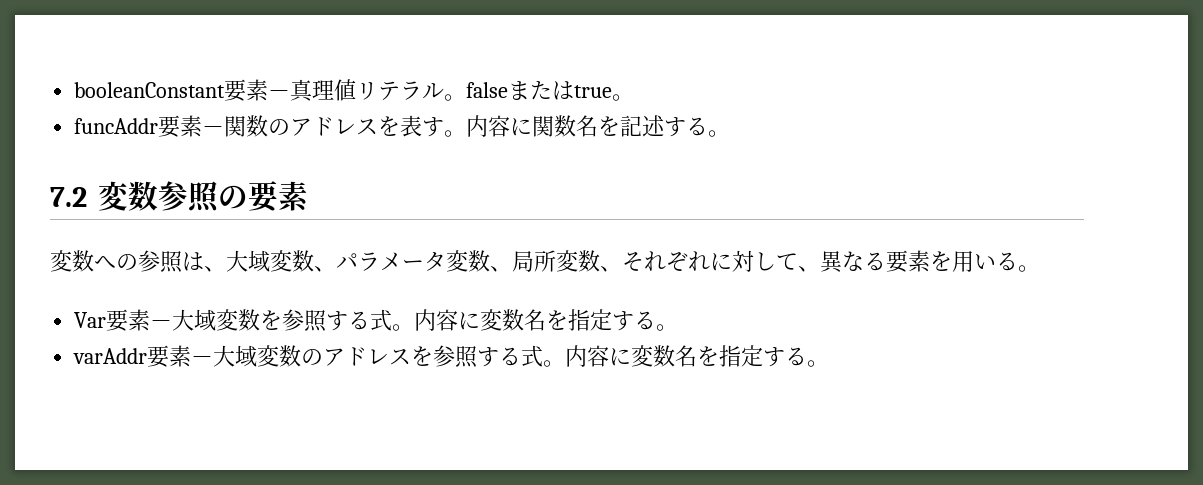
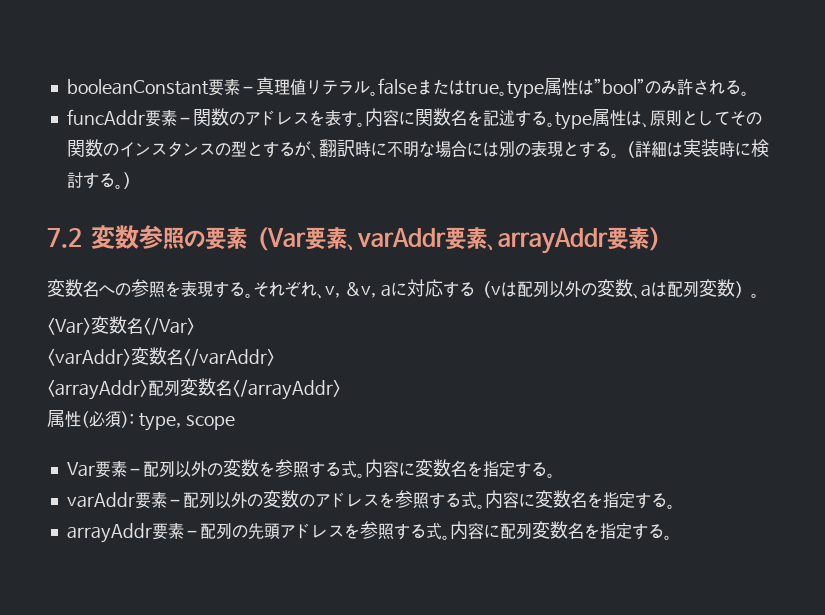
- booleanConstant要素－真理値リテラル。falseまたはtrue。
+ booleanConstant要素－真理値リテラル。falseまたはtrue。type属性は”bool”のみ許される。
- 内容に関数名を記述する。
+ 内容に関数名を記述する。type属性は、原則としてその関数のインスタンスの型とするが、翻訳時に不明な場合には別の表現とする。（詳細は実装時に検討する。）
- 7.2変数参照の要素
- 変数への参照は、大域変数、パラメータ変数、局所変数、それぞれに対して、異なる要素を用いる。
+ 7.2変数参照の要素（Var要素、varAddr要素、arrayAddr要素）
+ 変数名への参照を表現する。それぞれ、v, &v, aに対応する（vは配列以外の変数、aは配列変数）。
+ <Var>変数名</Var>
+ <varAddr>変数名</varAddr>
+ <arrayAddr>配列変数名</arrayAddr>
+ 属性(必須): type, scope
- Var要素－大域変数を参照する式。
+ Var要素－配列以外の変数を参照する式。
- varAddr要素－大域変数のアドレスを参照する式。
+ varAddr要素－配列以外の変数のアドレスを参照する式。
+ arrayAddr要素－配列の先頭アドレスを参照する式。内容に配列変数名を指定する。

